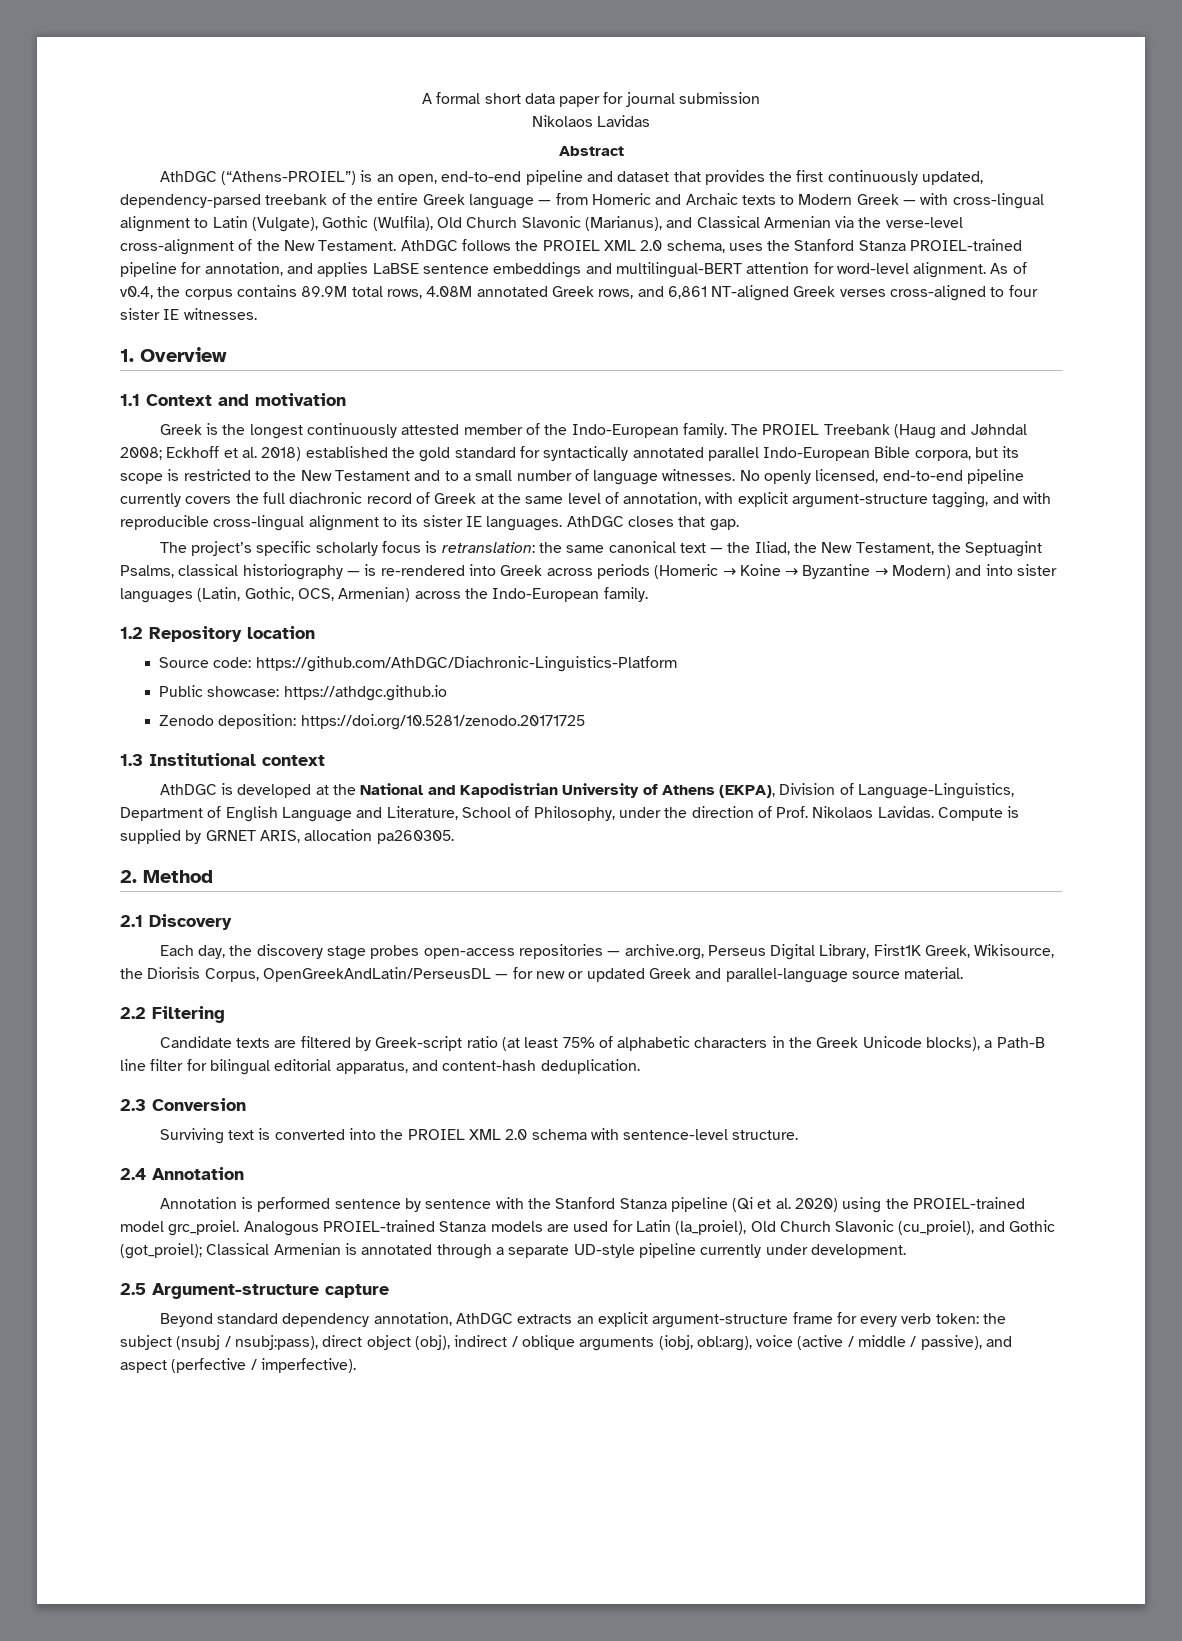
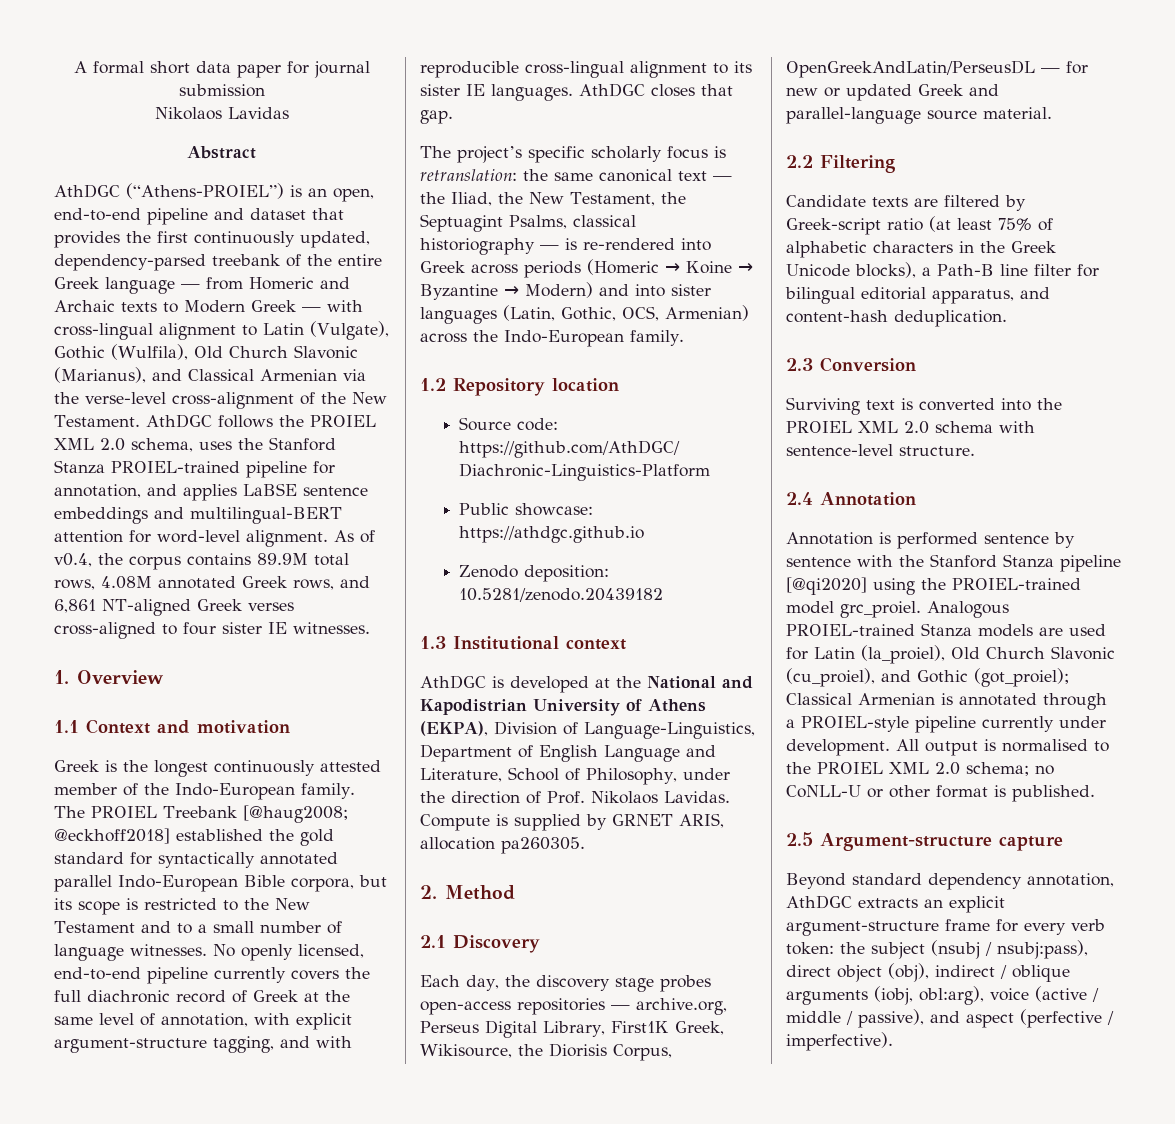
- The PROIEL Treebank (Haug and Jøhndal 2008; Eckhoff et al. 2018) established the gold standard for syntactically annotated parallel Indo-European Bible corpora, but its scope is restricted to the New Testament and to a small number of language witnesses.
+ The PROIEL Treebank [@haug2008; @eckhoff2018] established the gold standard for syntactically annotated parallel Indo-European Bible corpora, but its scope is restricted to the New Testament and to a small number of language witnesses.
- Zenodo deposition: https://doi.org/10.5281/zenodo.20171725
+ Zenodo deposition: 10.5281/zenodo.20439182
- Annotation is performed sentence by sentence with the Stanford Stanza pipeline (Qi et al. 2020) using the PROIEL-trained model grc_proiel.
+ Annotation is performed sentence by sentence with the Stanford Stanza pipeline [@qi2020] using the PROIEL-trained model grc_proiel.
- Analogous PROIEL-trained Stanza models are used for Latin (la_proiel), Old Church Slavonic (cu_proiel), and Gothic (got_proiel); Classical Armenian is annotated through a separate UD-style pipeline currently under development.
+ Analogous PROIEL-trained Stanza models are used for Latin (la_proiel), Old Church Slavonic (cu_proiel), and Gothic (got_proiel); Classical Armenian is annotated through a PROIEL-style pipeline currently under development. All output is normalised to the PROIEL XML 2.0 schema; no CoNLL-U or other format is published.

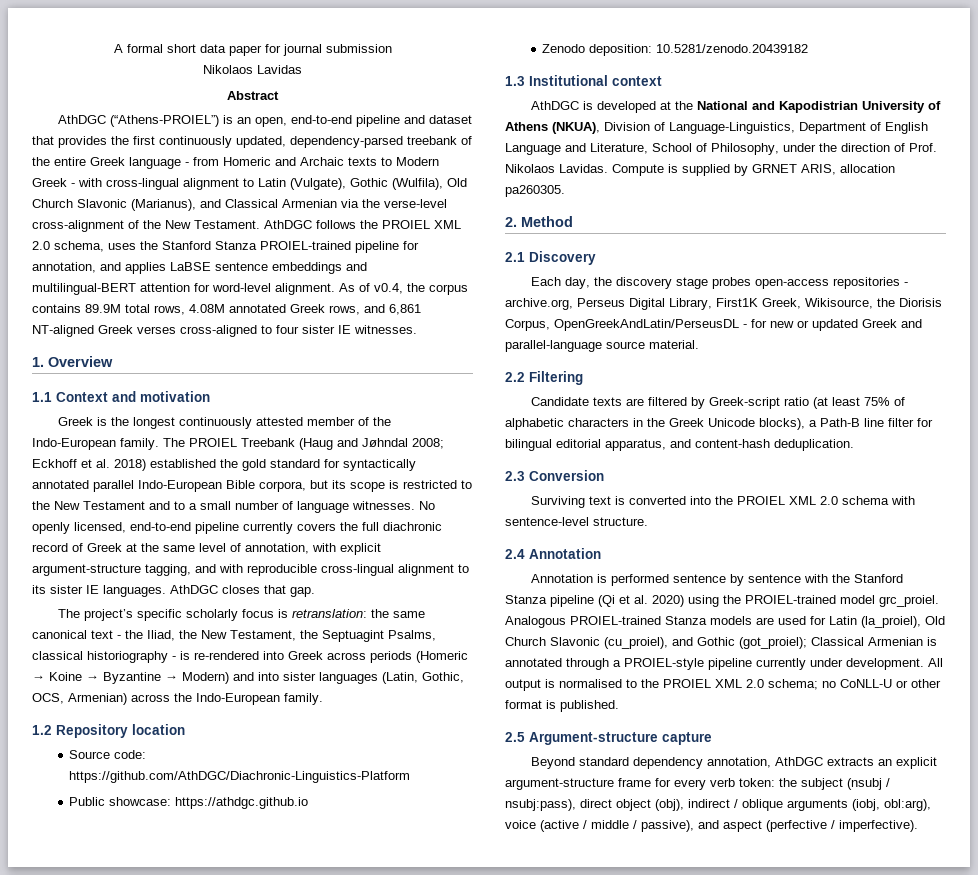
- AthDGC (“Athens-PROIEL”) is an open, end-to-end pipeline and dataset that provides the first continuously updated, dependency-parsed treebank of the entire Greek language — from Homeric and Archaic texts to Modern Greek — with cross-lingual alignment to Latin (Vulgate), Gothic (Wulfila), Old Church Slavonic (Marianus), and Classical Armenian via the verse-level cross-alignment of the New Testament.
+ AthDGC (“Athens-PROIEL”) is an open, end-to-end pipeline and dataset that provides the first continuously updated, dependency-parsed treebank of the entire Greek language - from Homeric and Archaic texts to Modern Greek - with cross-lingual alignment to Latin (Vulgate), Gothic (Wulfila), Old Church Slavonic (Marianus), and Classical Armenian via the verse-level cross-alignment of the New Testament.
- The PROIEL Treebank [@haug2008; @eckhoff2018] established the gold standard for syntactically annotated parallel Indo-European Bible corpora, but its scope is restricted to the New Testament and to a small number of language witnesses.
+ The PROIEL Treebank (Haug and Jøhndal 2008; Eckhoff et al. 2018) established the gold standard for syntactically annotated parallel Indo-European Bible corpora, but its scope is restricted to the New Testament and to a small number of language witnesses.
- The project’s specific scholarly focus is retranslation: the same canonical text — the Iliad, the New Testament, the Septuagint Psalms, classical historiography — is re-rendered into Greek across periods (Homeric → Koine → Byzantine → Modern) and into sister languages (Latin, Gothic, OCS, Armenian) across the Indo-European family.
+ The project’s specific scholarly focus is retranslation: the same canonical text - the Iliad, the New Testament, the Septuagint Psalms, classical historiography - is re-rendered into Greek across periods (Homeric → Koine → Byzantine → Modern) and into sister languages (Latin, Gothic, OCS, Armenian) across the Indo-European family.
- AthDGC is developed at the National and Kapodistrian University of Athens (EKPA), Division of Language-Linguistics, Department of English Language and Literature, School of Philosophy, under the direction of Prof. Nikolaos Lavidas.
+ AthDGC is developed at the National and Kapodistrian University of Athens (NKUA), Division of Language-Linguistics, Department of English Language and Literature, School of Philosophy, under the direction of Prof. Nikolaos Lavidas.
- Each day, the discovery stage probes open-access repositories — archive.org, Perseus Digital Library, First1K Greek, Wikisource, the Diorisis Corpus, OpenGreekAndLatin/PerseusDL — for new or updated Greek and parallel-language source material.
+ Each day, the discovery stage probes open-access repositories - archive.org, Perseus Digital Library, First1K Greek, Wikisource, the Diorisis Corpus, OpenGreekAndLatin/PerseusDL - for new or updated Greek and parallel-language source material.
- Annotation is performed sentence by sentence with the Stanford Stanza pipeline [@qi2020] using the PROIEL-trained model grc_proiel.
+ Annotation is performed sentence by sentence with the Stanford Stanza pipeline (Qi et al. 2020) using the PROIEL-trained model grc_proiel.

